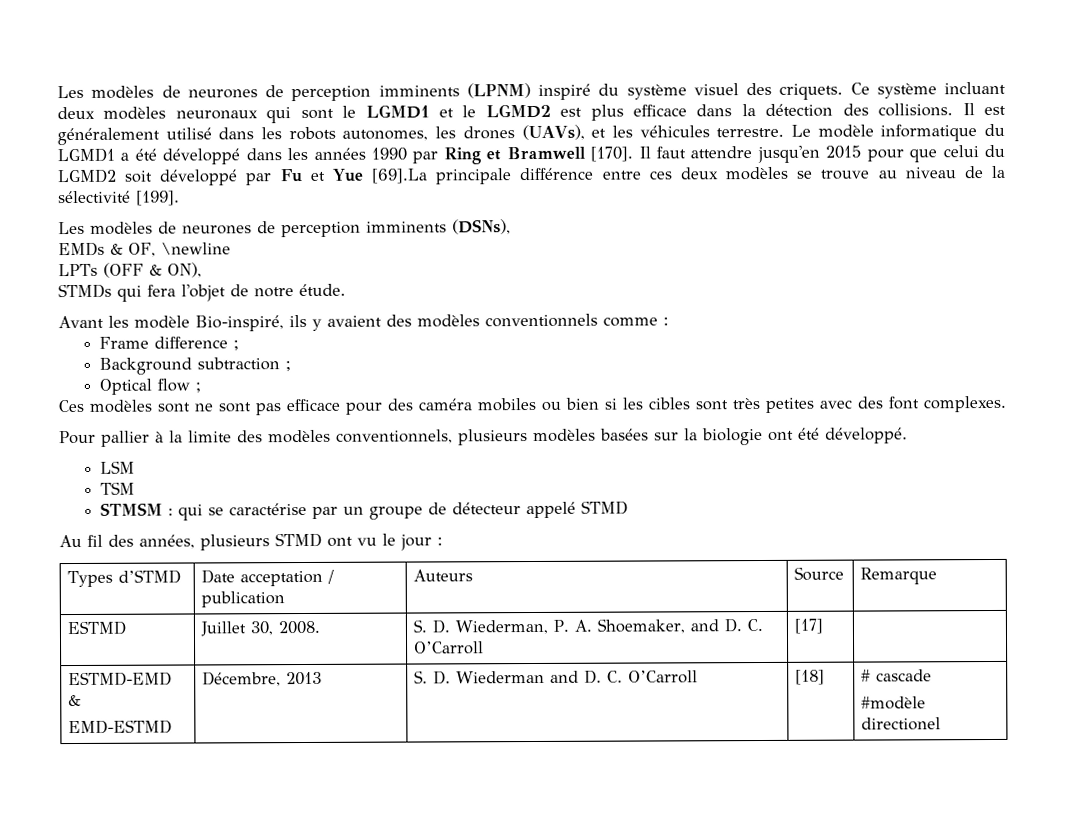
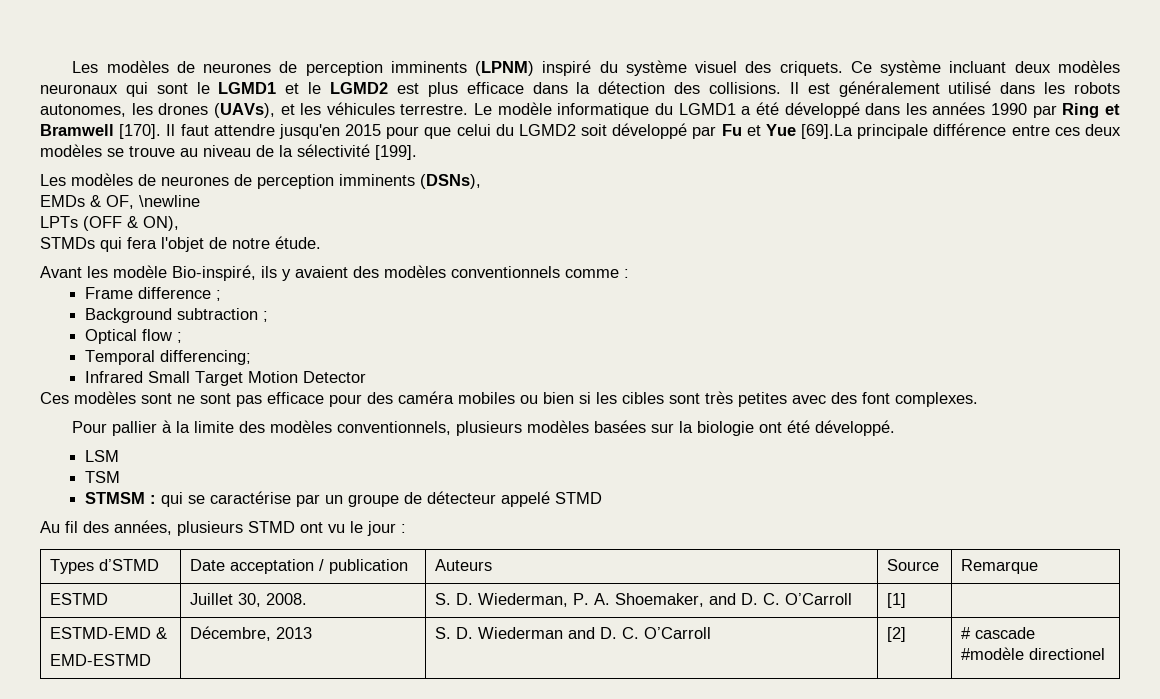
+ Temporal differencing;
+ Infrared Small Target Motion Detector
- ESTMD | Juillet 30, 2008. | S. D. Wiederman, P. A. Shoemaker, and D. C. O’Carroll | [17] |
+ ESTMD | Juillet 30, 2008. | S. D. Wiederman, P. A. Shoemaker, and D. C. O’Carroll | [1] |
  ESTMD-EMD &
- EMD-ESTMD | Décembre, 2013 | S. D. Wiederman and D. C. O’Carroll | [18] | # cascade
+ EMD-ESTMD | Décembre, 2013 | S. D. Wiederman and D. C. O’Carroll | [2] | # cascade

